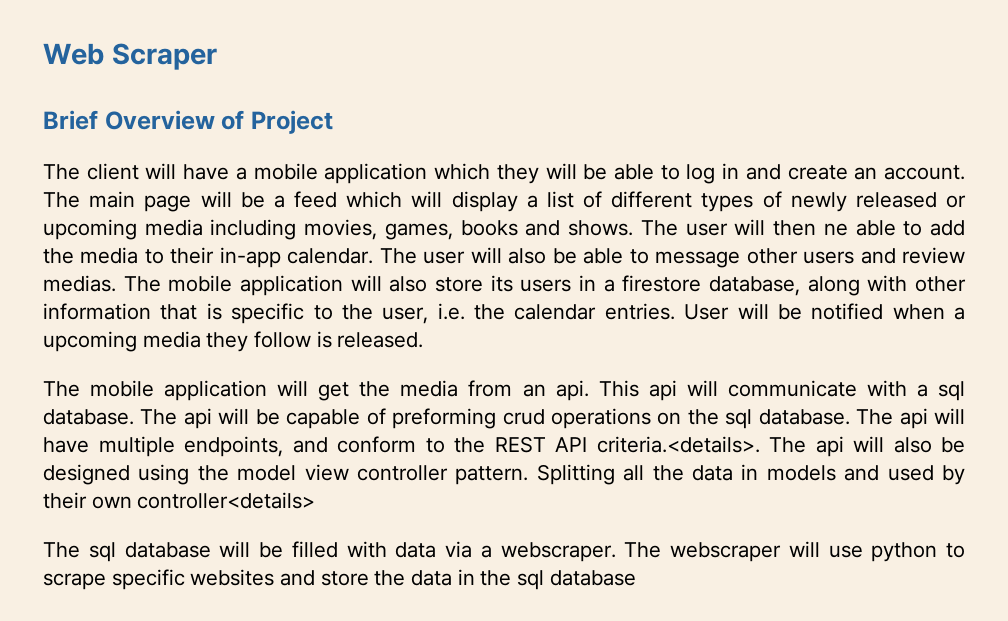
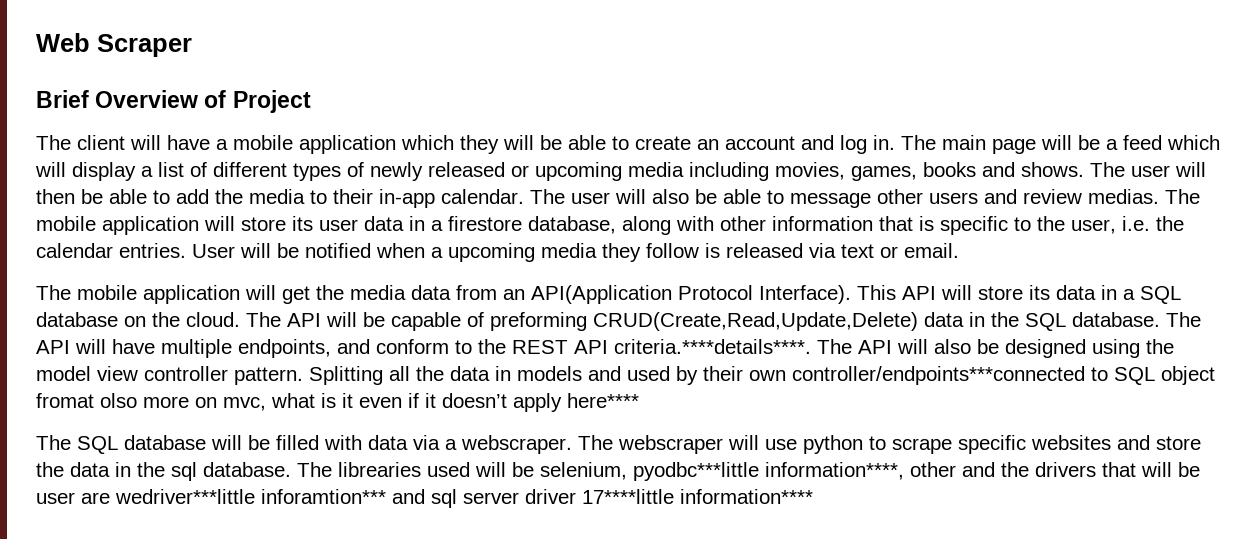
- The client will have a mobile application which they will be able to log in and create an account.
+ The client will have a mobile application which they will be able to create an account and log in.
- The user will then ne able to add the media to their in-app calendar.
+ The user will then be able to add the media to their in-app calendar.
- The mobile application will also store its users in a firestore database, along with other information that is specific to the user, i.e. the calendar entries.
+ The mobile application will store its user data in a firestore database, along with other information that is specific to the user, i.e. the calendar entries.
- User will be notified when a upcoming media they follow is released.
+ User will be notified when a upcoming media they follow is released via text or email.
- The mobile application will get the media from an api. This api will communicate with a sql database. The api will be capable of preforming crud operations on the sql database. The api will have multiple endpoints, and conform to the REST API criteria.<details>. The api will also be designed using the model view controller pattern.
+ The mobile application will get the media data from an API(Application Protocol Interface). This API will store its data in a SQL database on the cloud. The API will be capable of preforming CRUD(Create,Read,Update,Delete) data in the SQL database. The API will have multiple endpoints, and conform to the REST API criteria.****details****. The API will also be designed using the model view controller pattern.
- Splitting all the data in models and used by their own controller<details>
- The sql database will be filled with data via a webscraper.
+ Splitting all the data in models and used by their own controller/endpoints***connected to SQL object fromat olso more on mvc, what is it even if it doesn’t apply here****
+ The SQL database will be filled with data via a webscraper.
- The webscraper will use python to scrape specific websites and store the data in the sql database
+ The webscraper will use python to scrape specific websites and store the data in the sql database. The librearies used will be selenium, pyodbc***little information****, other and the drivers that will be user are wedriver***little inforamtion*** and sql server driver 17****little information****

